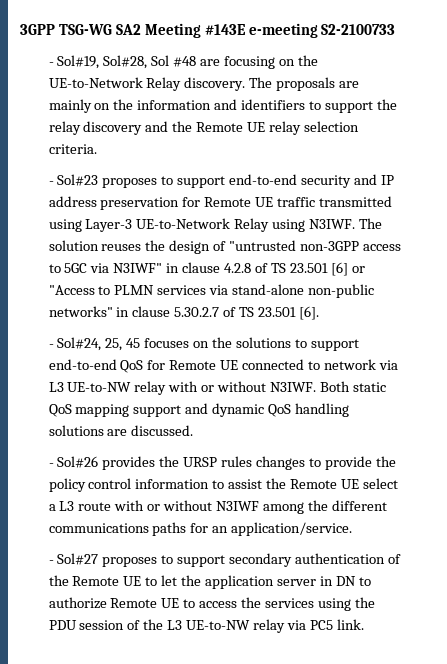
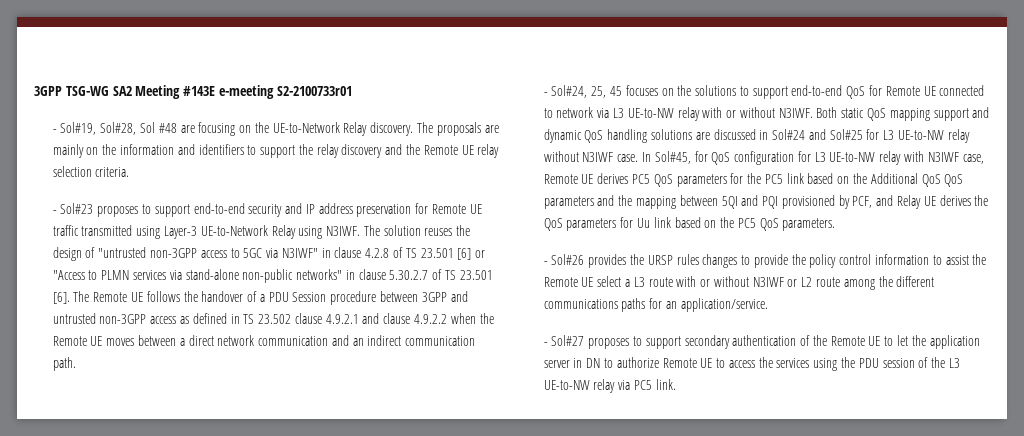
- 3GPP TSG-WG SA2 Meeting #143E e-meeting S2-2100733
+ 3GPP TSG-WG SA2 Meeting #143E e-meeting S2-2100733r01
+ The Remote UE follows the handover of a PDU Session procedure between 3GPP and untrusted non-3GPP access as defined in TS 23.502 clause 4.9.2.1 and clause 4.9.2.2 when the Remote UE moves between a direct network communication and an indirect communication path.
- Both static QoS mapping support and dynamic QoS handling solutions are discussed.
+ Both static QoS mapping support and dynamic QoS handling solutions are discussed in Sol#24 and Sol#25 for L3 UE-to-NW relay without N3IWF case. In Sol#45, for QoS configuration for L3 UE-to-NW relay with N3IWF case, Remote UE derives PC5 QoS parameters for the PC5 link based on the Additional QoS QoS parameters and the mapping between 5QI and PQI provisioned by PCF, and Relay UE derives the QoS parameters for Uu link based on the PC5 QoS parameters.
- - Sol#26 provides the URSP rules changes to provide the policy control information to assist the Remote UE select a L3 route with or without N3IWF among the different communications paths for an application/service.
+ - Sol#26 provides the URSP rules changes to provide the policy control information to assist the Remote UE select a L3 route with or without N3IWF or L2 route among the different communications paths for an application/service.

